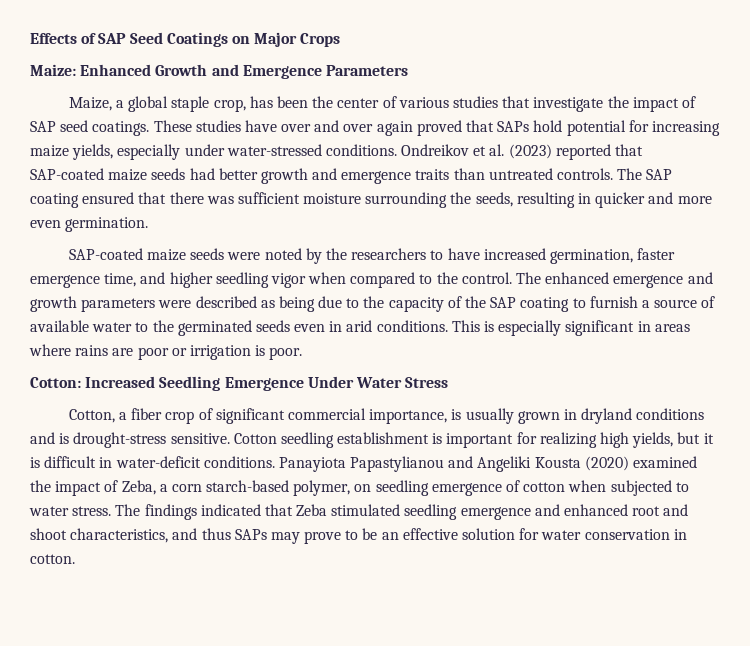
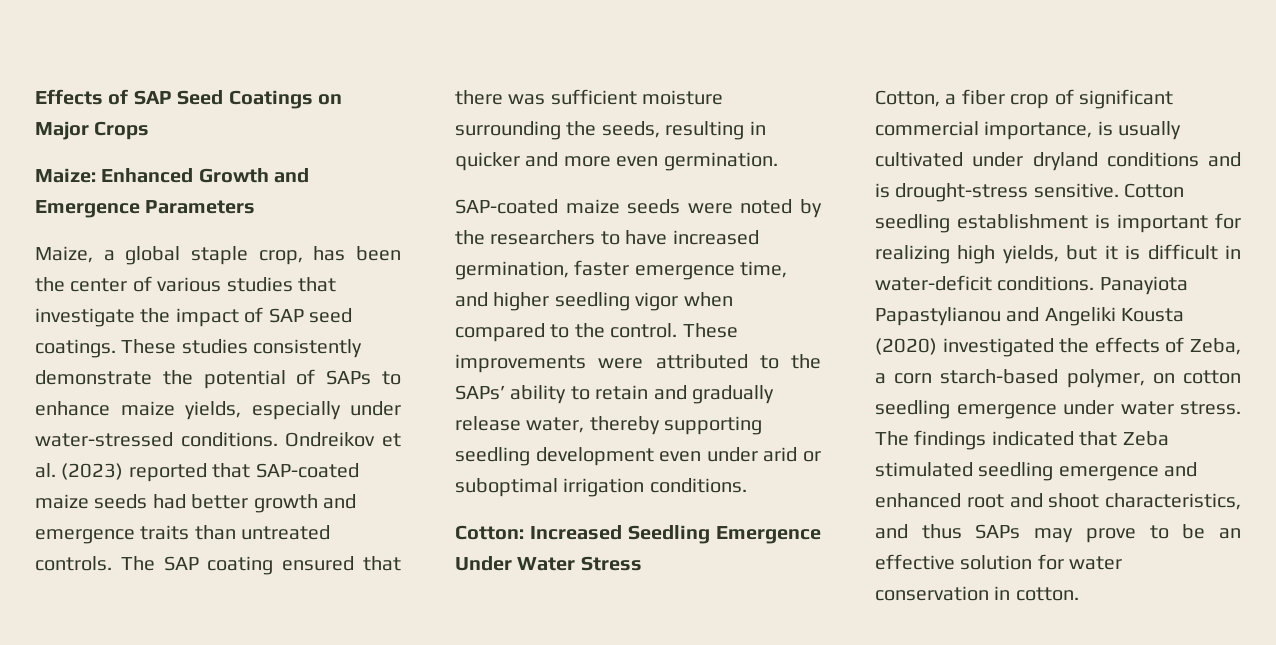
- These studies have over and over again proved that SAPs hold potential for increasing maize yields, especially under water-stressed conditions.
+ These studies consistently demonstrate the potential of SAPs to enhance maize yields, especially under water-stressed conditions.
- The enhanced emergence and growth parameters were described as being due to the capacity of the SAP coating to furnish a source of available water to the germinated seeds even in arid conditions. This is especially significant in areas where rains are poor or irrigation is poor.
+ These improvements were attributed to the SAPs’ ability to retain and gradually release water, thereby supporting seedling development even under arid or suboptimal irrigation conditions.
- Cotton, a fiber crop of significant commercial importance, is usually grown in dryland conditions and is drought-stress sensitive.
+ Cotton, a fiber crop of significant commercial importance, is usually cultivated under dryland conditions and is drought-stress sensitive.
- Panayiota Papastylianou and Angeliki Kousta (2020) examined the impact of Zeba, a corn starch-based polymer, on seedling emergence of cotton when subjected to water stress.
+ Panayiota Papastylianou and Angeliki Kousta (2020) investigated the effects of Zeba, a corn starch-based polymer, on cotton seedling emergence under water stress.

